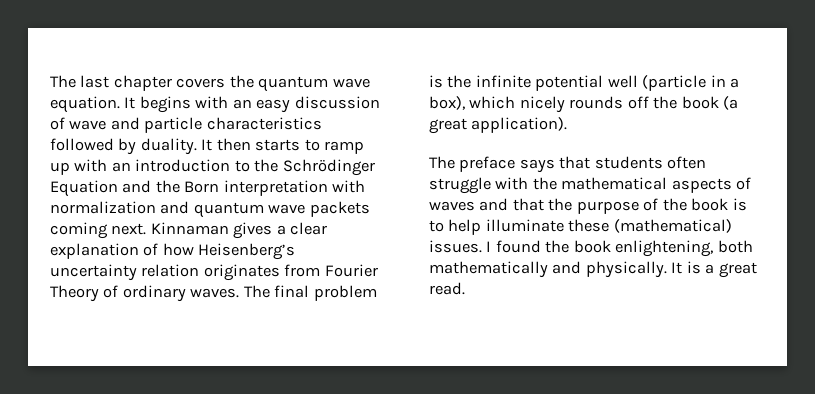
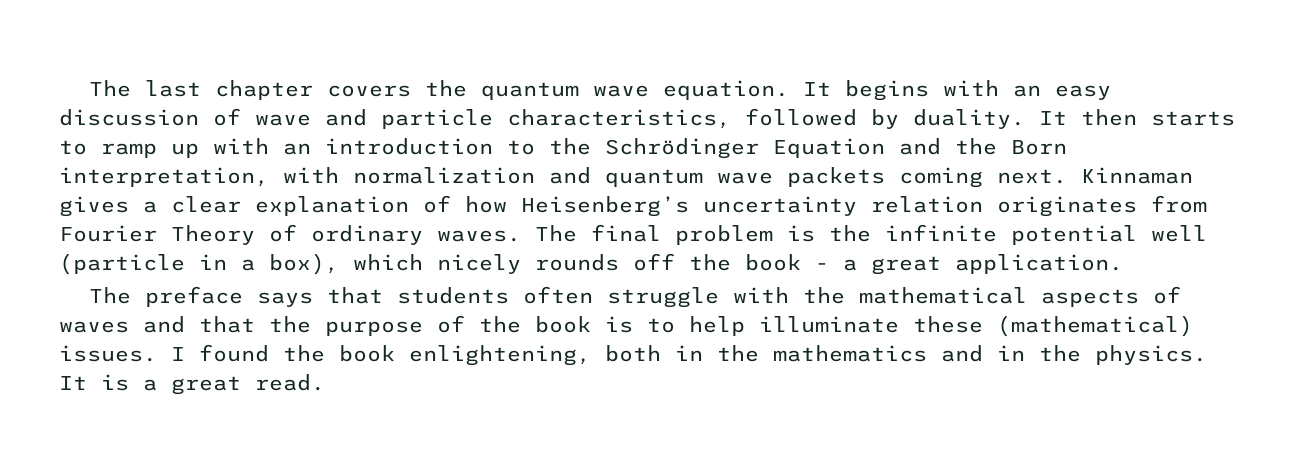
- It begins with an easy discussion of wave and particle characteristics followed by duality.
+ It begins with an easy discussion of wave and particle characteristics, followed by duality.
- It then starts to ramp up with an introduction to the Schrödinger Equation and the Born interpretation with normalization and quantum wave packets coming next.
+ It then starts to ramp up with an introduction to the Schrödinger Equation and the Born interpretation, with normalization and quantum wave packets coming next.
- The final problem is the infinite potential well (particle in a box), which nicely rounds off the book (a great application).
+ The final problem is the infinite potential well (particle in a box), which nicely rounds off the book - a great application.
- I found the book enlightening, both mathematically and physically.
+ I found the book enlightening, both in the mathematics and in the physics.

